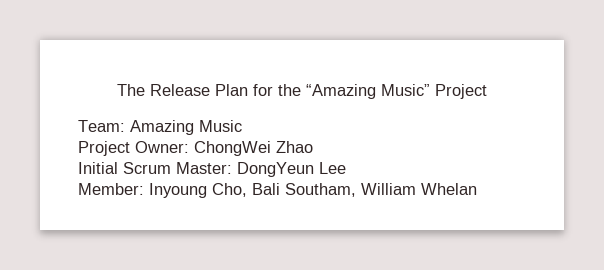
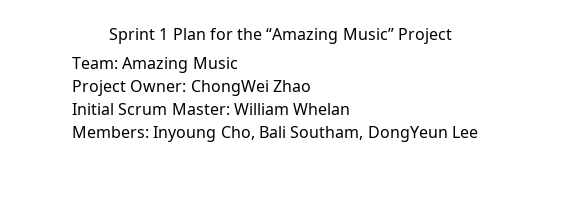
- The Release Plan for the “Amazing Music” Project
+ Sprint 1 Plan for the “Amazing Music” Project
- Initial Scrum Master: DongYeun Lee
- Member: Inyoung Cho, Bali Southam, William Whelan
+ Initial Scrum Master: William Whelan
+ Members: Inyoung Cho, Bali Southam, DongYeun Lee

